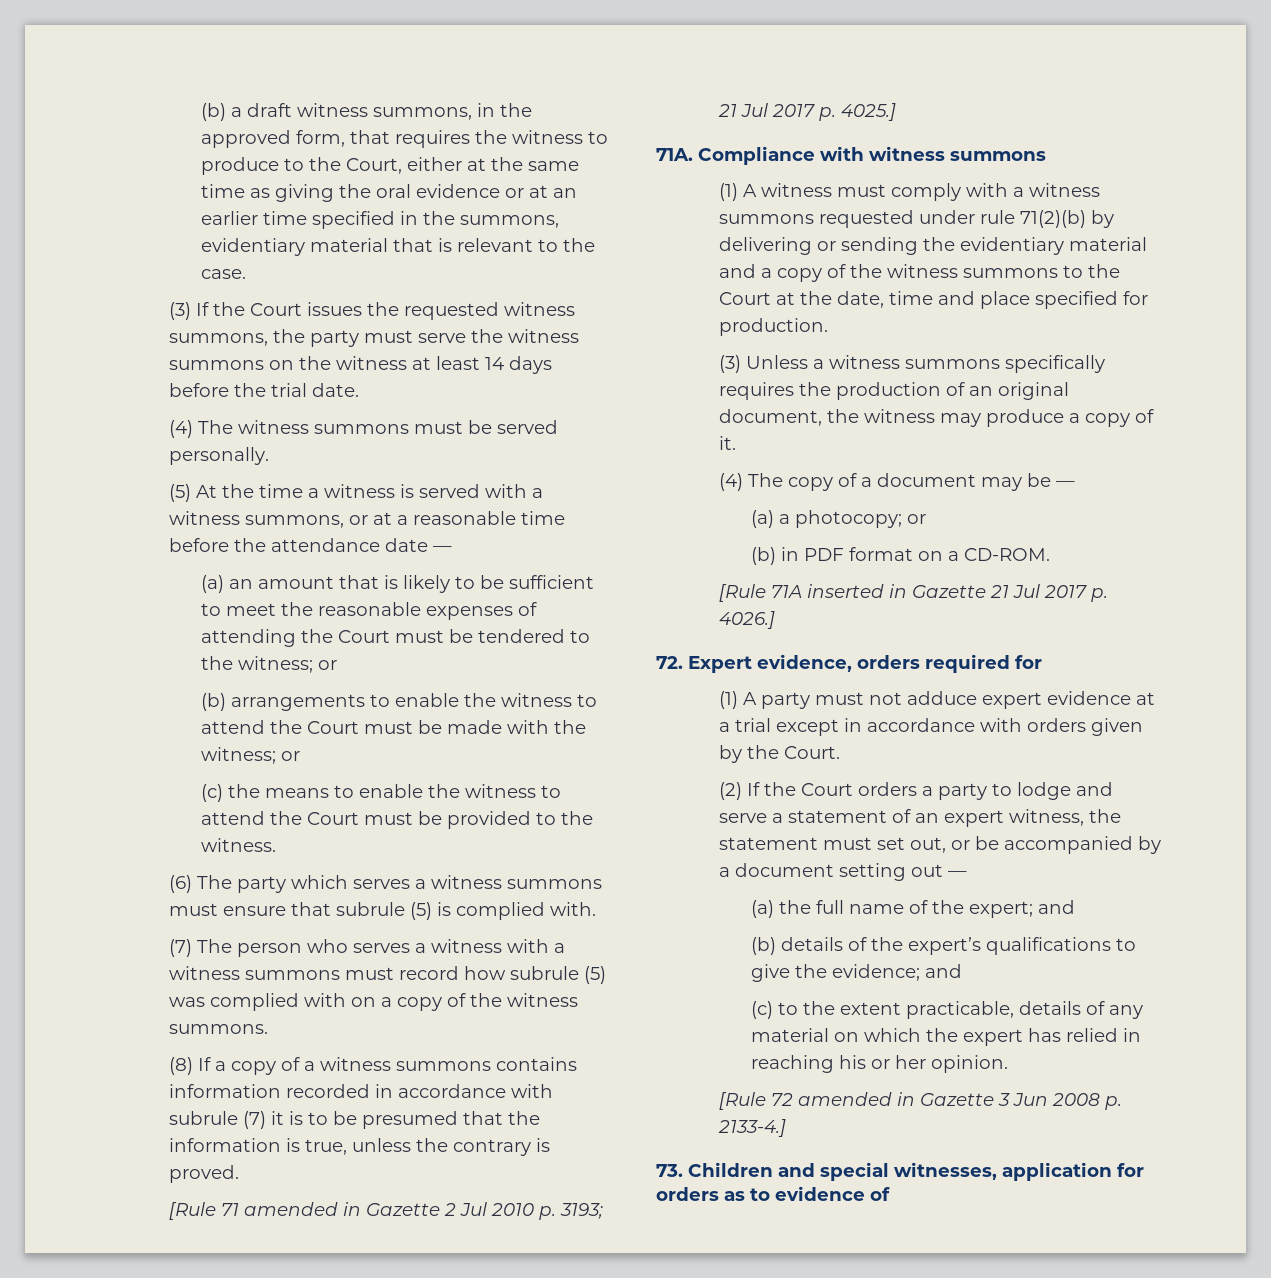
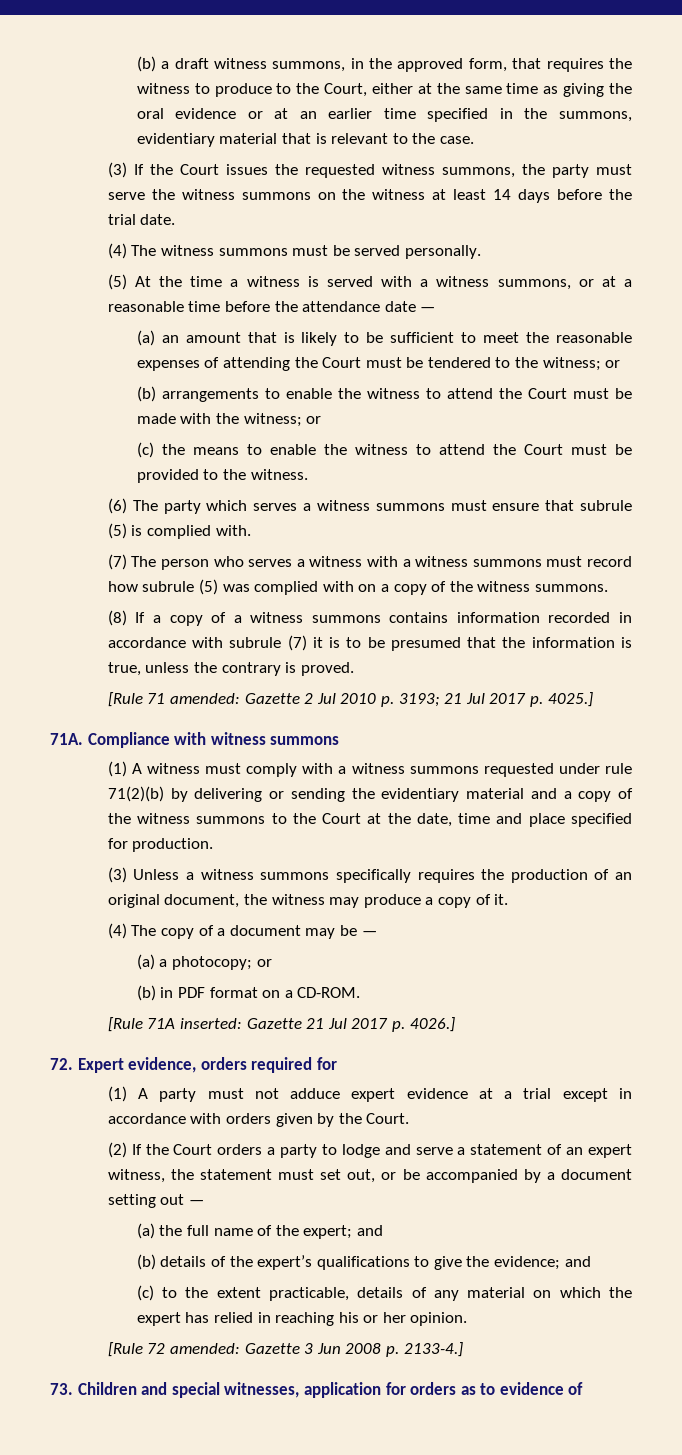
- [Rule 71 amended in Gazette 2 Jul 2010 p. 3193; 21 Jul 2017 p. 4025.]
+ [Rule 71 amended: Gazette 2 Jul 2010 p. 3193; 21 Jul 2017 p. 4025.]
- [Rule 71A inserted in Gazette 21 Jul 2017 p. 4026.]
+ [Rule 71A inserted: Gazette 21 Jul 2017 p. 4026.]
- [Rule 72 amended in Gazette 3 Jun 2008 p. 2133-4.]
+ [Rule 72 amended: Gazette 3 Jun 2008 p. 2133-4.]

